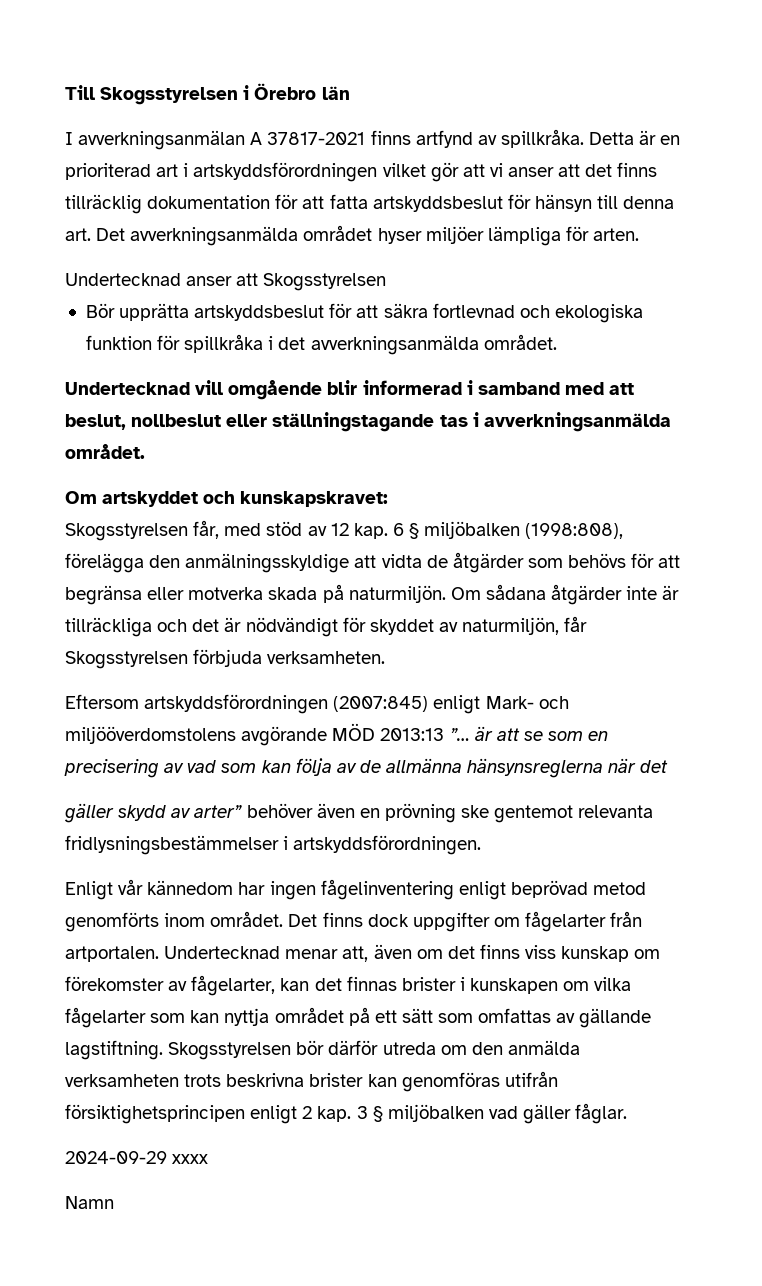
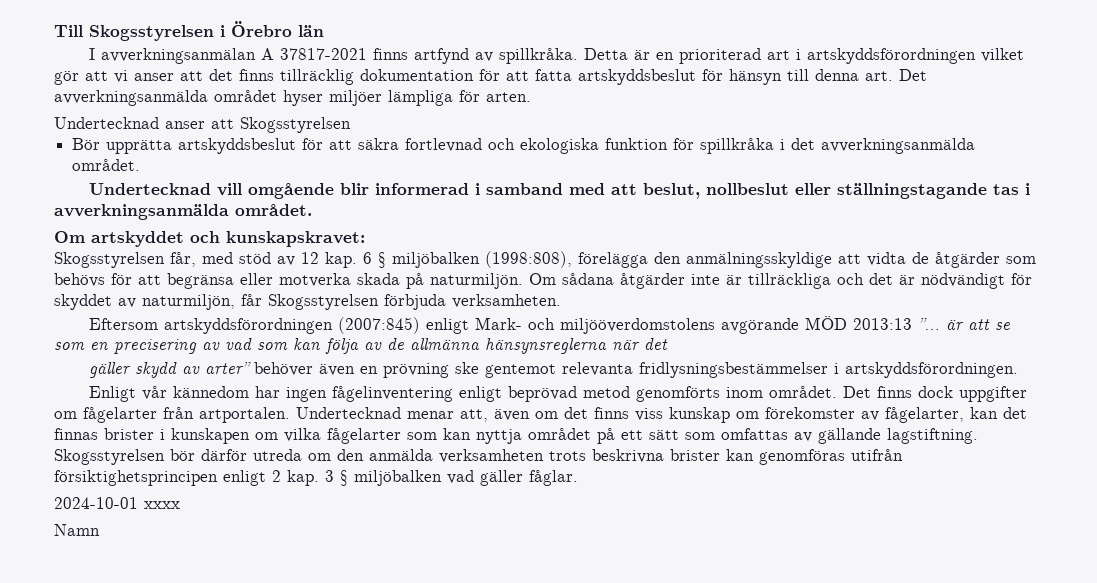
- 2024-09-29 xxxx
+ 2024-10-01 xxxx

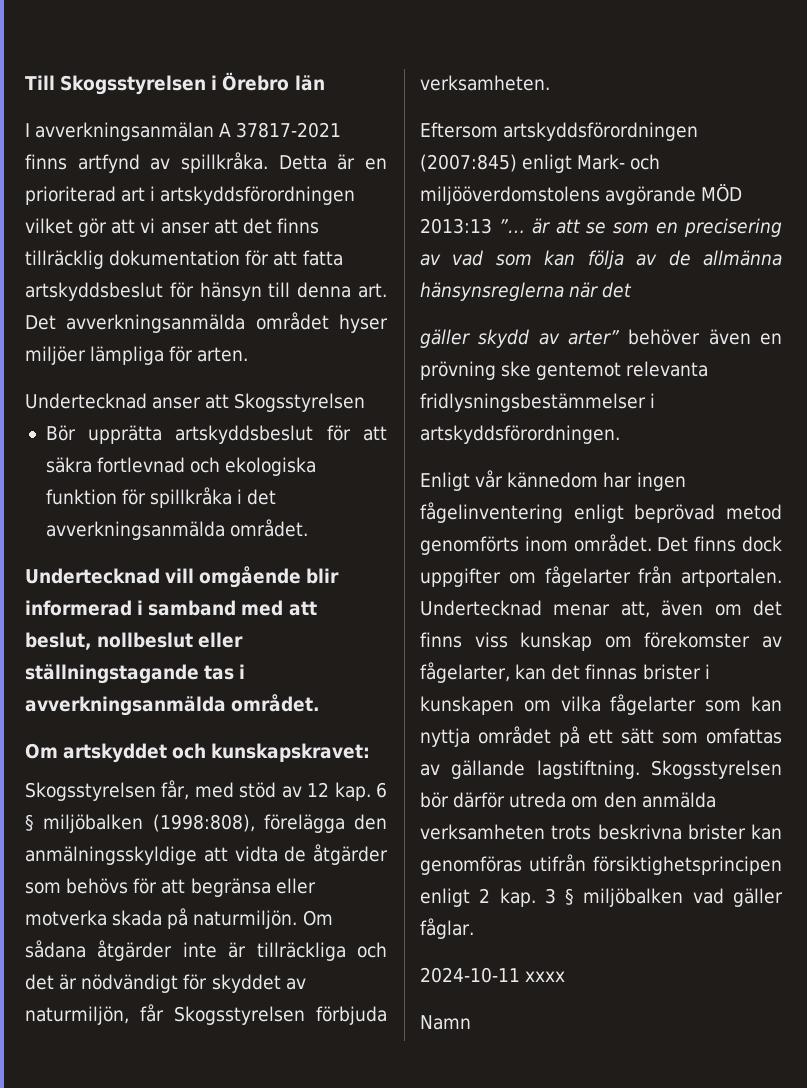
- 2024-10-01 xxxx
+ 2024-10-11 xxxx

